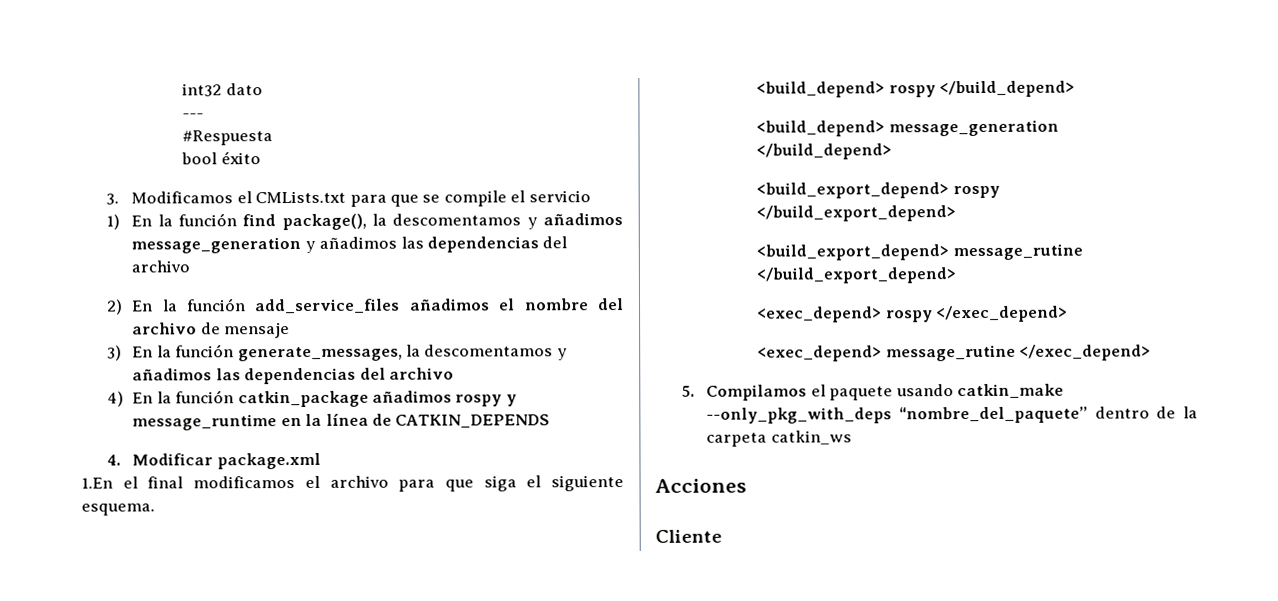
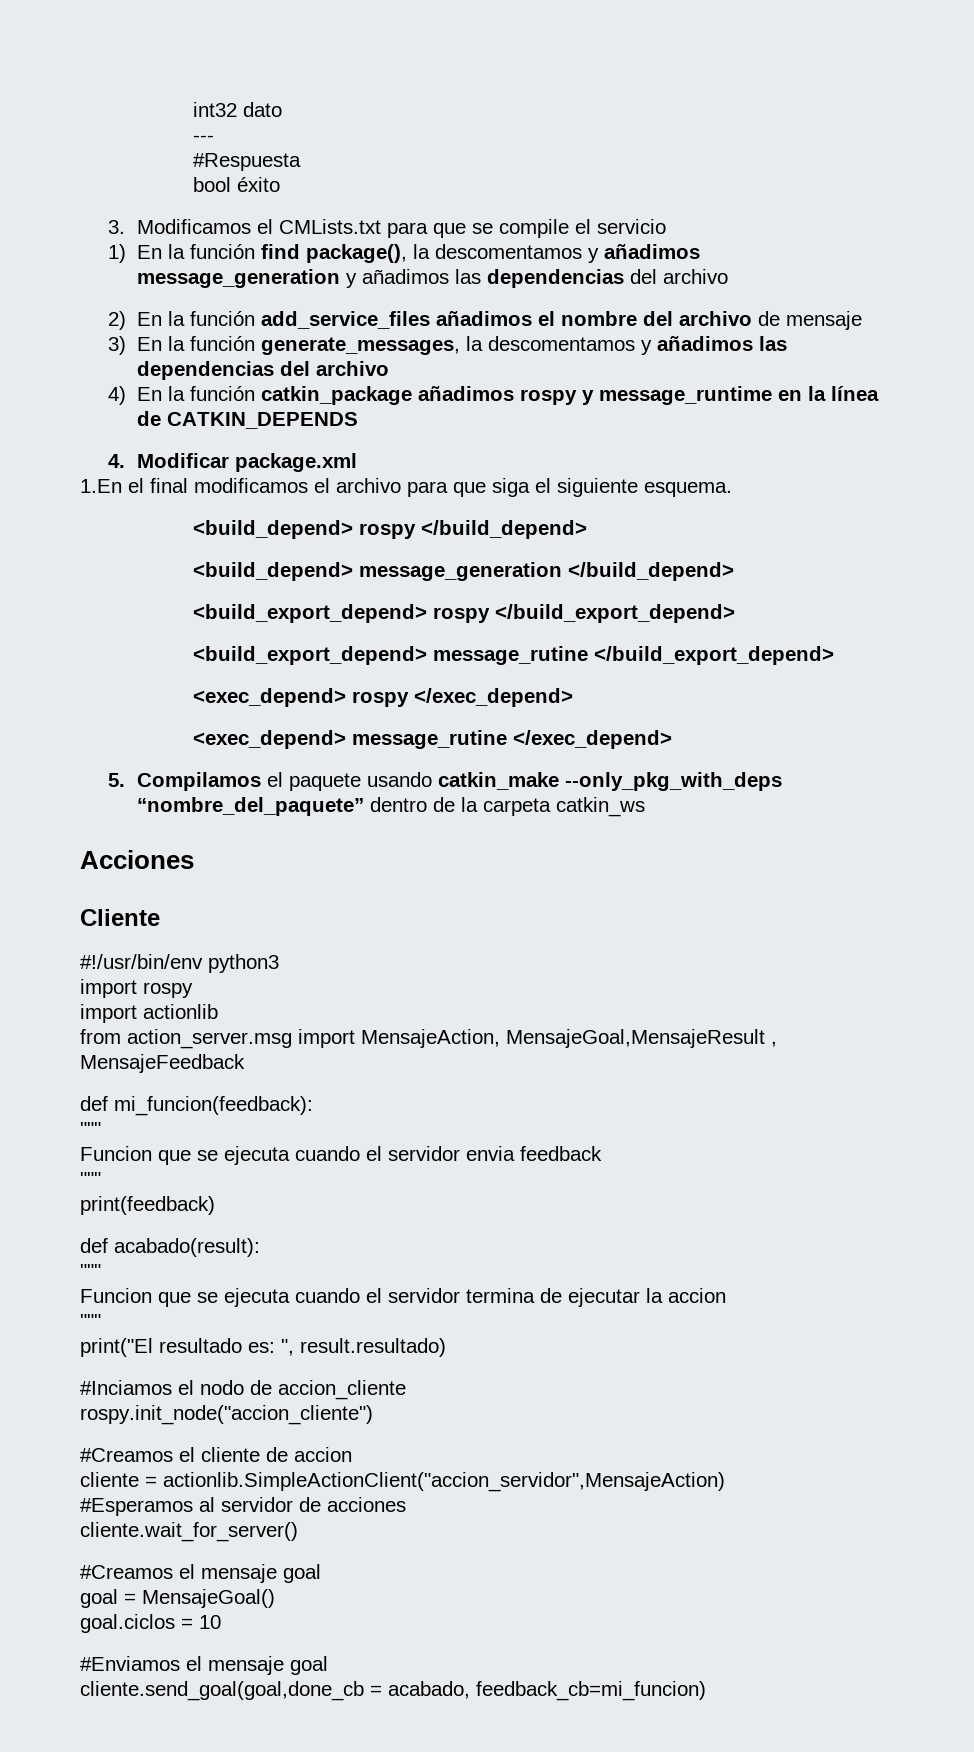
+ #!/usr/bin/env python3
+ import rospy
+ import actionlib
+ from action_server.msg import MensajeAction, MensajeGoal,MensajeResult , MensajeFeedback
+ def mi_funcion(feedback):
+ """
+ Funcion que se ejecuta cuando el servidor envia feedback
+ """
+ print(feedback)
+ def acabado(result):
+ """
+ Funcion que se ejecuta cuando el servidor termina de ejecutar la accion
+ """
+ print("El resultado es: ", result.resultado)
+ #Inciamos el nodo de accion_cliente
+ rospy.init_node("accion_cliente")
+ #Creamos el cliente de accion
+ cliente = actionlib.SimpleActionClient("accion_servidor",MensajeAction)
+ #Esperamos al servidor de acciones
+ cliente.wait_for_server()
+ #Creamos el mensaje goal
+ goal = MensajeGoal()
+ goal.ciclos = 10
+ #Enviamos el mensaje goal
+ cliente.send_goal(goal,done_cb = acabado, feedback_cb=mi_funcion)

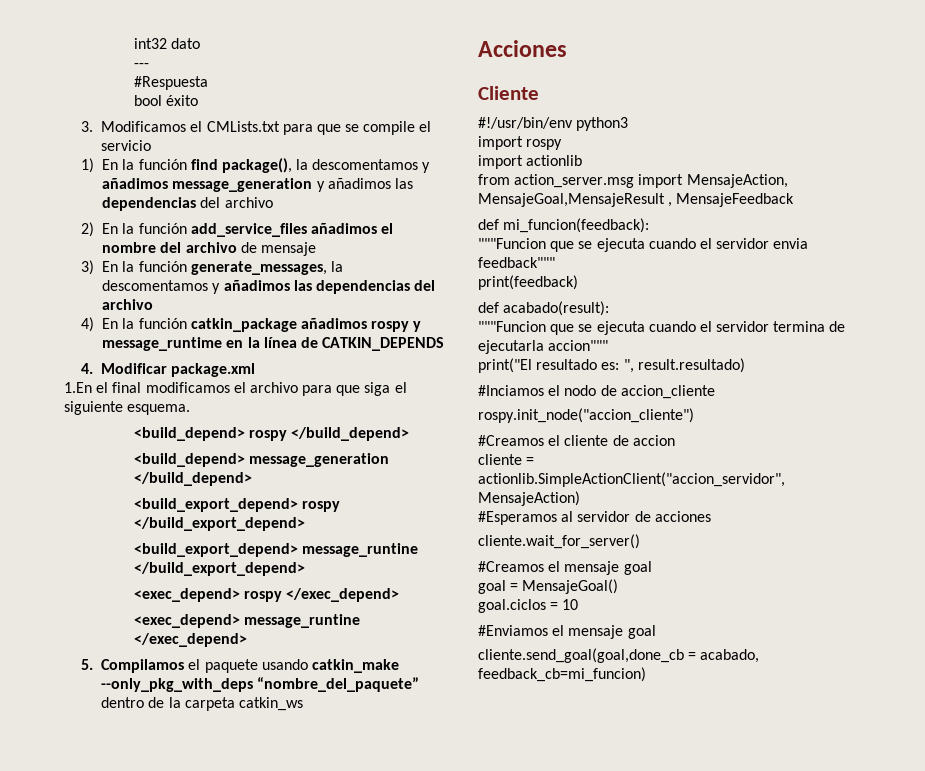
- <build_export_depend> message_rutine </build_export_depend>
+ <build_export_depend> message_runtine </build_export_depend>
- <exec_depend> message_rutine </exec_depend>
+ <exec_depend> message_runtine </exec_depend>
  def mi_funcion(feedback):
- """
- Funcion que se ejecuta cuando el servidor envia feedback
- """
+ """Funcion que se ejecuta cuando el servidor envia feedback"""
  def acabado(result):
- """
- Funcion que se ejecuta cuando el servidor termina de ejecutar la accion
- """
+ """Funcion que se ejecuta cuando el servidor termina de ejecutarla accion"""

